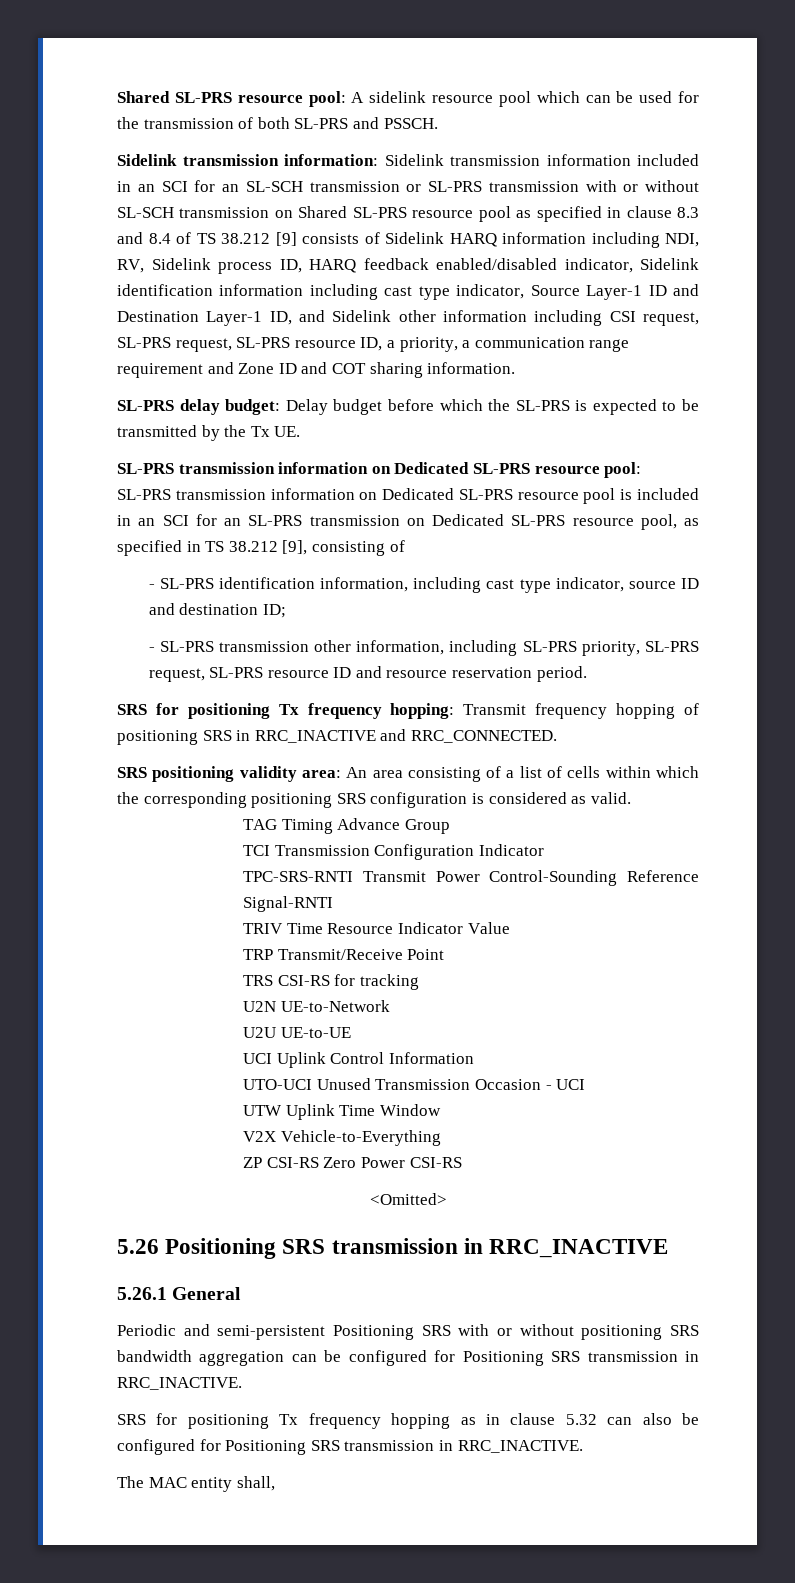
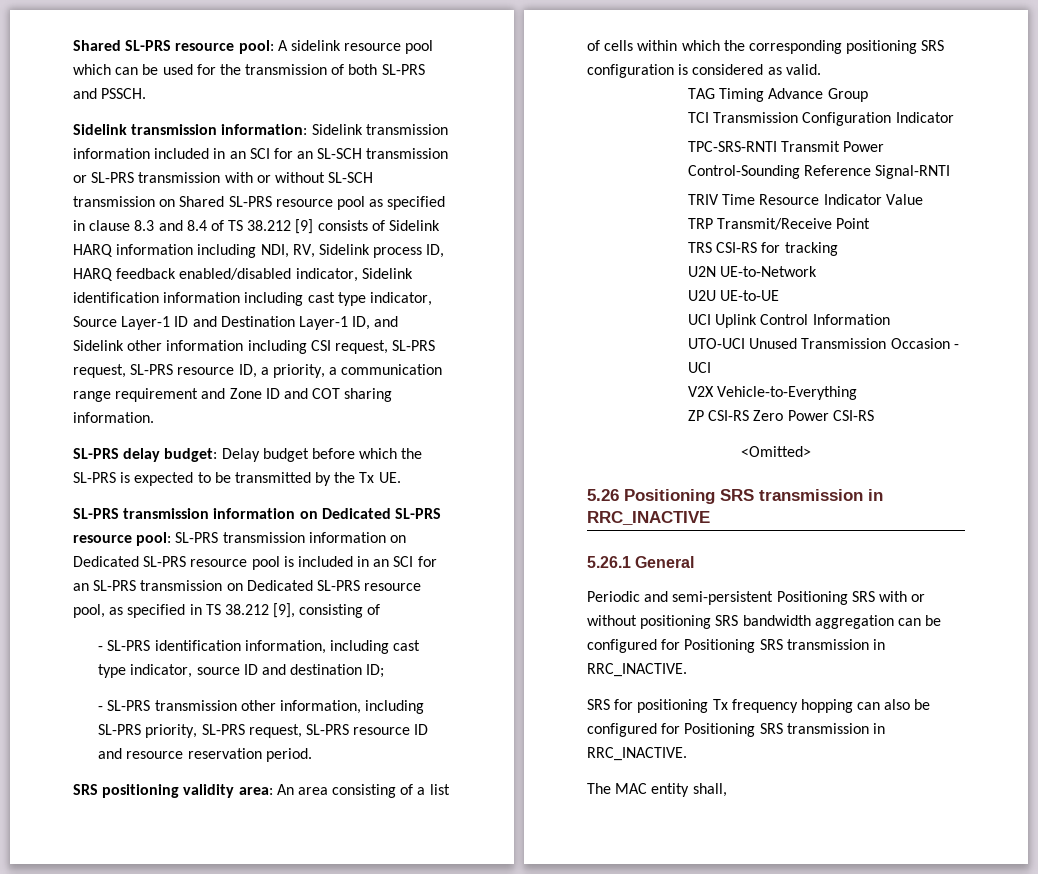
- SRS for positioning Tx frequency hopping: Transmit frequency hopping of positioning SRS in RRC_INACTIVE and RRC_CONNECTED.
- UTW Uplink Time Window
- SRS for positioning Tx frequency hopping as in clause 5.32 can also be configured for Positioning SRS transmission in RRC_INACTIVE.
+ SRS for positioning Tx frequency hopping can also be configured for Positioning SRS transmission in RRC_INACTIVE.

